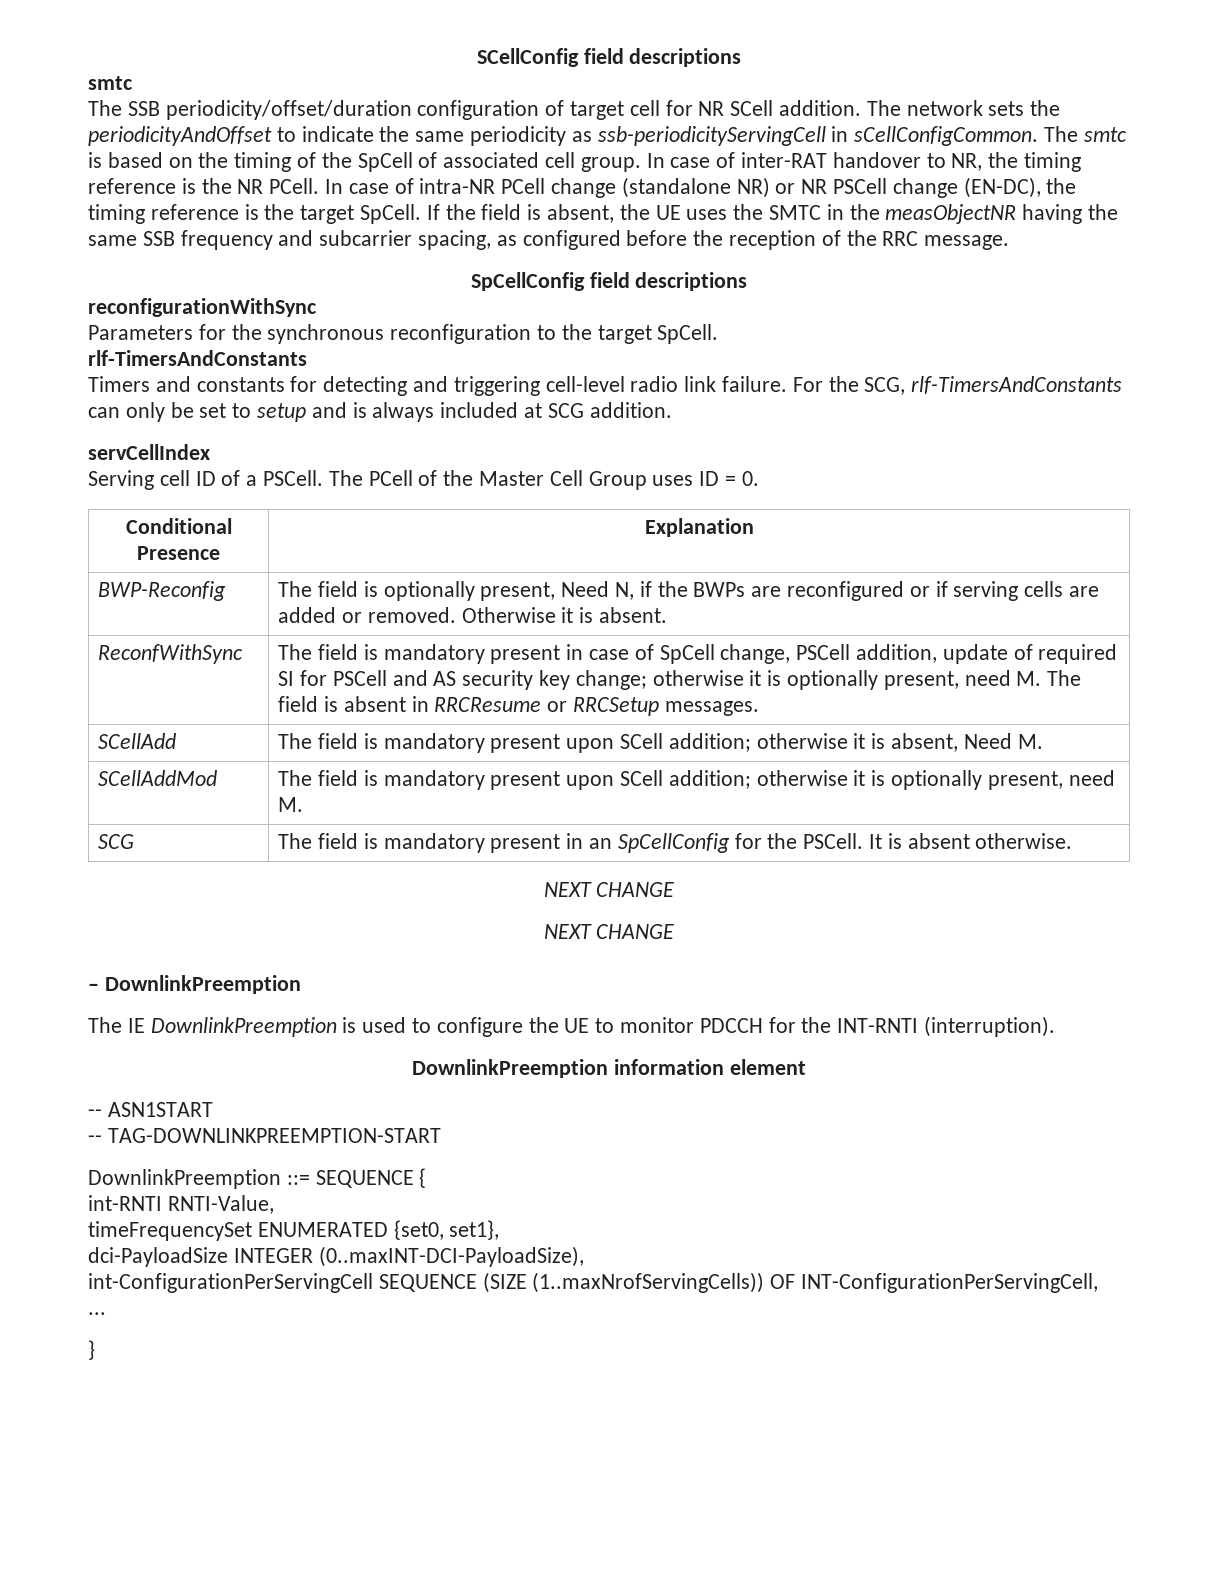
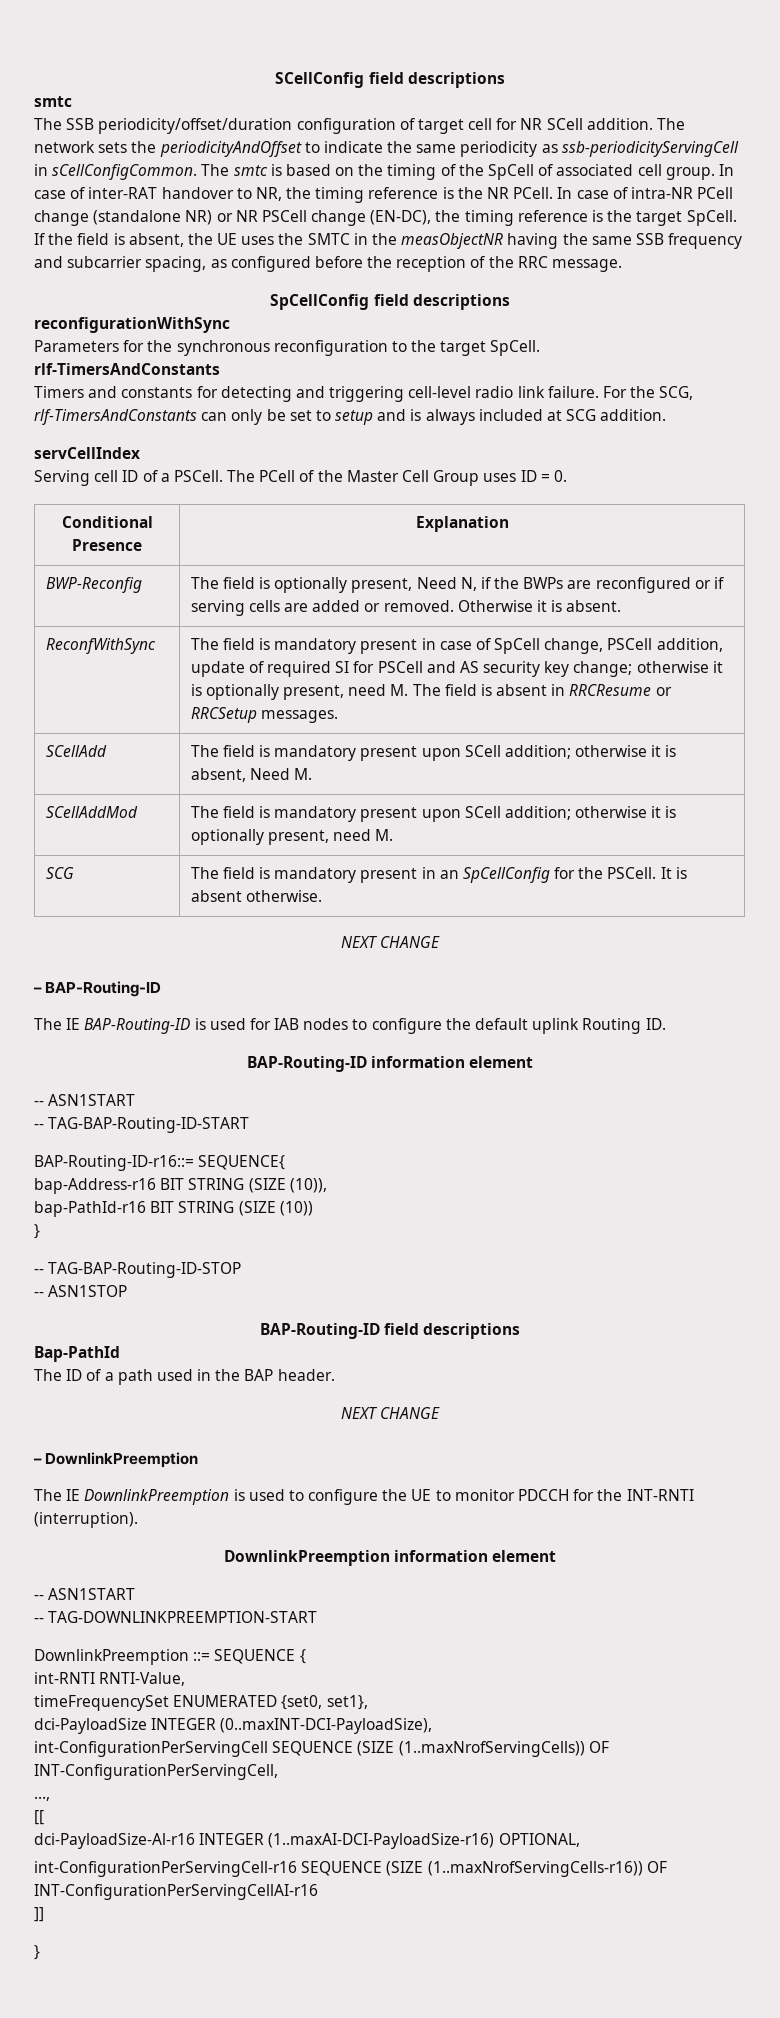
+ – BAP-Routing-ID
+ The IE BAP-Routing-ID is used for IAB nodes to configure the default uplink Routing ID.
+ BAP-Routing-ID information element
+ -- ASN1START
+ -- TAG-BAP-Routing-ID-START
+ BAP-Routing-ID-r16::= SEQUENCE{
+ bap-Address-r16 BIT STRING (SIZE (10)),
+ bap-PathId-r16 BIT STRING (SIZE (10))
+ }
+ -- TAG-BAP-Routing-ID-STOP
+ -- ASN1STOP
+ BAP-Routing-ID field descriptions
+ Bap-PathId
+ The ID of a path used in the BAP header.
- ...
+ ...,
+ [[
+ dci-PayloadSize-Al-r16 INTEGER (1..maxAI-DCI-PayloadSize-r16) OPTIONAL,
+ int-ConfigurationPerServingCell-r16 SEQUENCE (SIZE (1..maxNrofServingCells-r16)) OF INT-ConfigurationPerServingCellAI-r16
+ ]]

